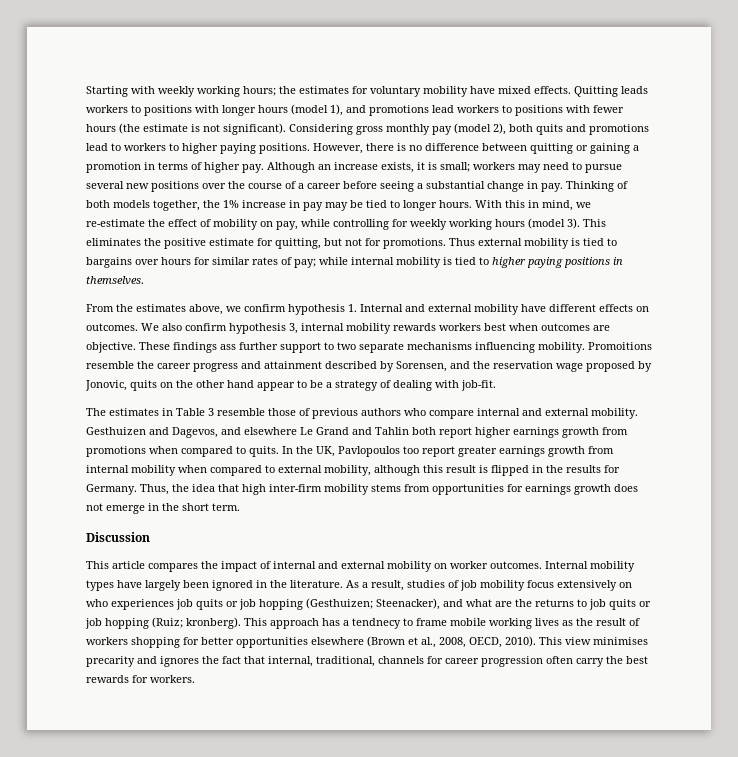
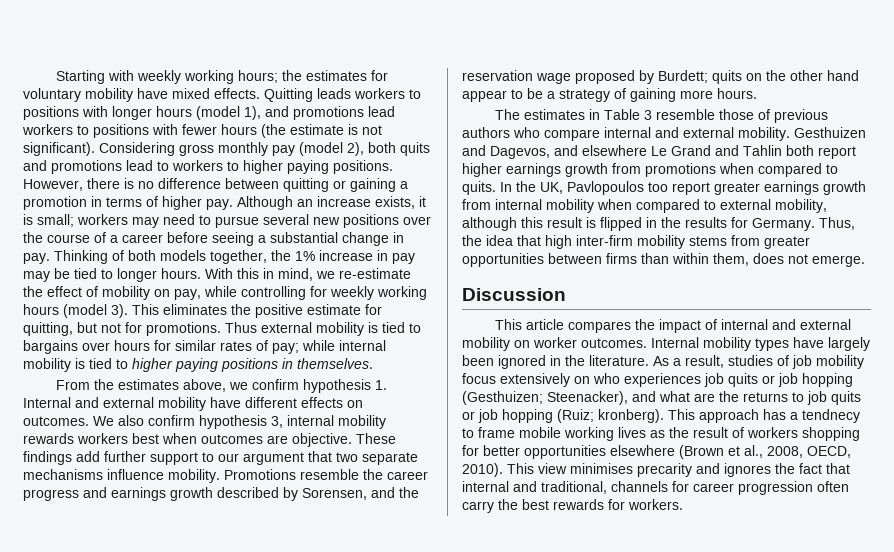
- These findings ass further support to two separate mechanisms influencing mobility. Promoitions resemble the career progress and attainment described by Sorensen, and the reservation wage proposed by Jonovic, quits on the other hand appear to be a strategy of dealing with job-fit.
+ These findings add further support to our argument that two separate mechanisms influence mobility. Promotions resemble the career progress and earnings growth described by Sorensen, and the reservation wage proposed by Burdett; quits on the other hand appear to be a strategy of gaining more hours.
- Thus, the idea that high inter-firm mobility stems from opportunities for earnings growth does not emerge in the short term.
+ Thus, the idea that high inter-firm mobility stems from greater opportunities between firms than within them, does not emerge.
- This view minimises precarity and ignores the fact that internal, traditional, channels for career progression often carry the best rewards for workers.
+ This view minimises precarity and ignores the fact that internal and traditional, channels for career progression often carry the best rewards for workers.

